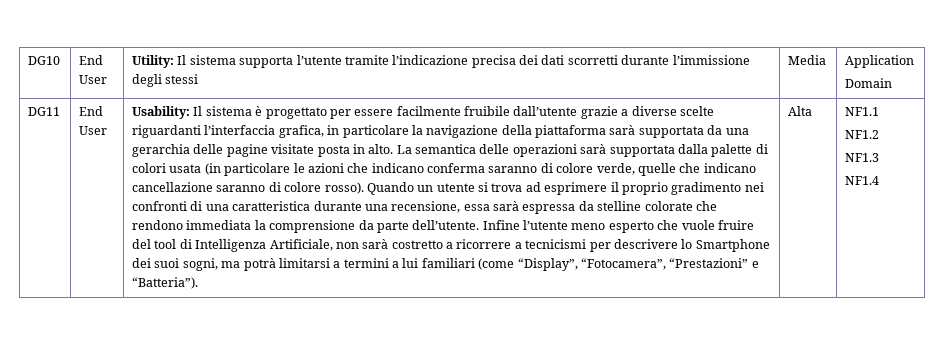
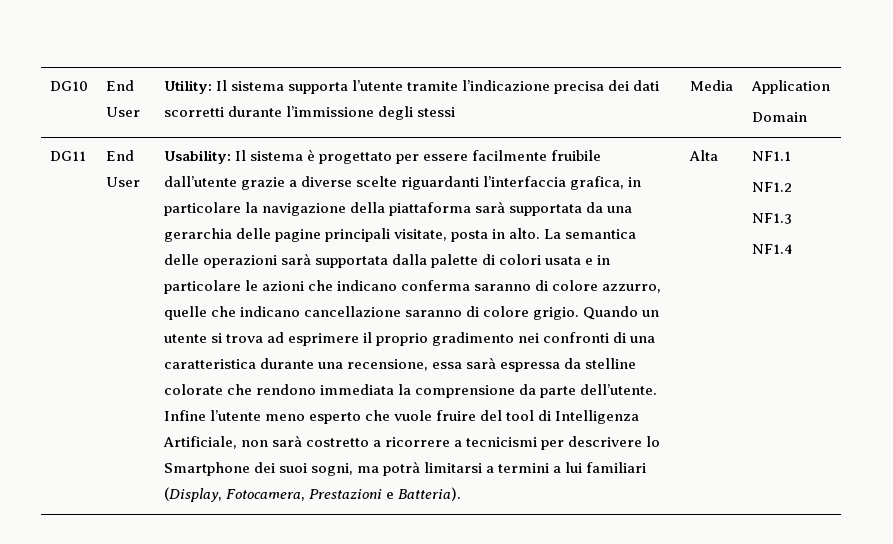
- Usability: Il sistema è progettato per essere facilmente fruibile dall’utente grazie a diverse scelte riguardanti l’interfaccia grafica, in particolare la navigazione della piattaforma sarà supportata da una gerarchia delle pagine visitate posta in alto.
+ Usability: Il sistema è progettato per essere facilmente fruibile dall’utente grazie a diverse scelte riguardanti l’interfaccia grafica, in particolare la navigazione della piattaforma sarà supportata da una gerarchia delle pagine principali visitate, posta in alto.
- La semantica delle operazioni sarà supportata dalla palette di colori usata (in particolare le azioni che indicano conferma saranno di colore verde, quelle che indicano cancellazione saranno di colore rosso).
+ La semantica delle operazioni sarà supportata dalla palette di colori usata e in particolare le azioni che indicano conferma saranno di colore azzurro, quelle che indicano cancellazione saranno di colore grigio.
- Infine l’utente meno esperto che vuole fruire del tool di Intelligenza Artificiale, non sarà costretto a ricorrere a tecnicismi per descrivere lo Smartphone dei suoi sogni, ma potrà limitarsi a termini a lui familiari (come “Display”, “Fotocamera”, “Prestazioni” e “Batteria”).
+ Infine l’utente meno esperto che vuole fruire del tool di Intelligenza Artificiale, non sarà costretto a ricorrere a tecnicismi per descrivere lo Smartphone dei suoi sogni, ma potrà limitarsi a termini a lui familiari (Display, Fotocamera, Prestazioni e Batteria).

